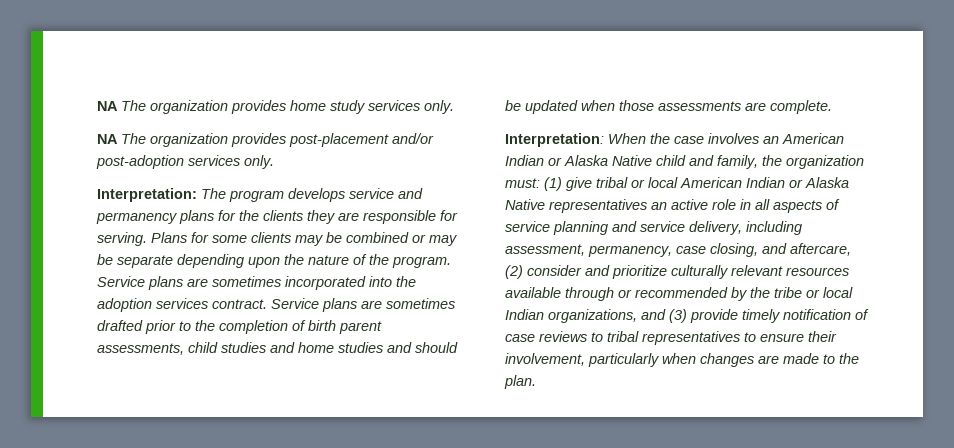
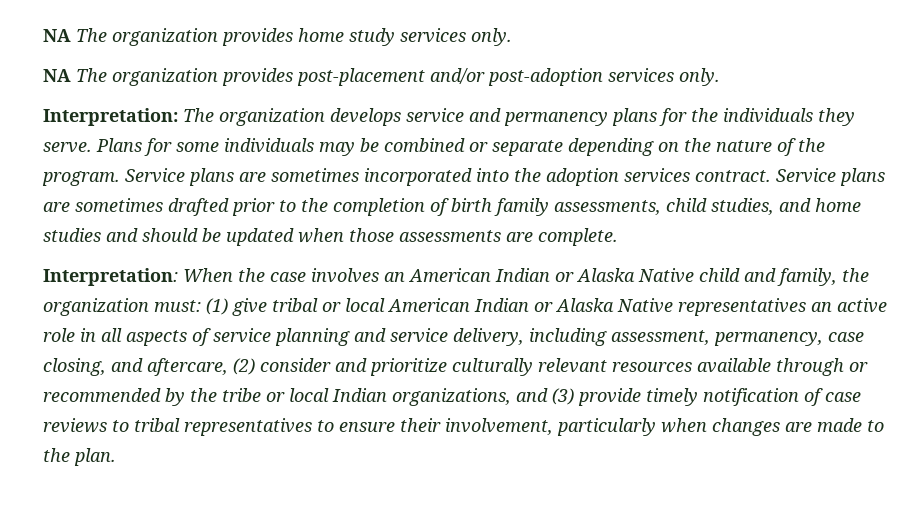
- Interpretation: The program develops service and permanency plans for the clients they are responsible for serving.
+ Interpretation: The organization develops service and permanency plans for the individuals they serve.
- Plans for some clients may be combined or may be separate depending upon the nature of the program.
+ Plans for some individuals may be combined or separate depending on the nature of the program.
- Service plans are sometimes drafted prior to the completion of birth parent assessments, child studies and home studies and should be updated when those assessments are complete.
+ Service plans are sometimes drafted prior to the completion of birth family assessments, child studies, and home studies and should be updated when those assessments are complete.

